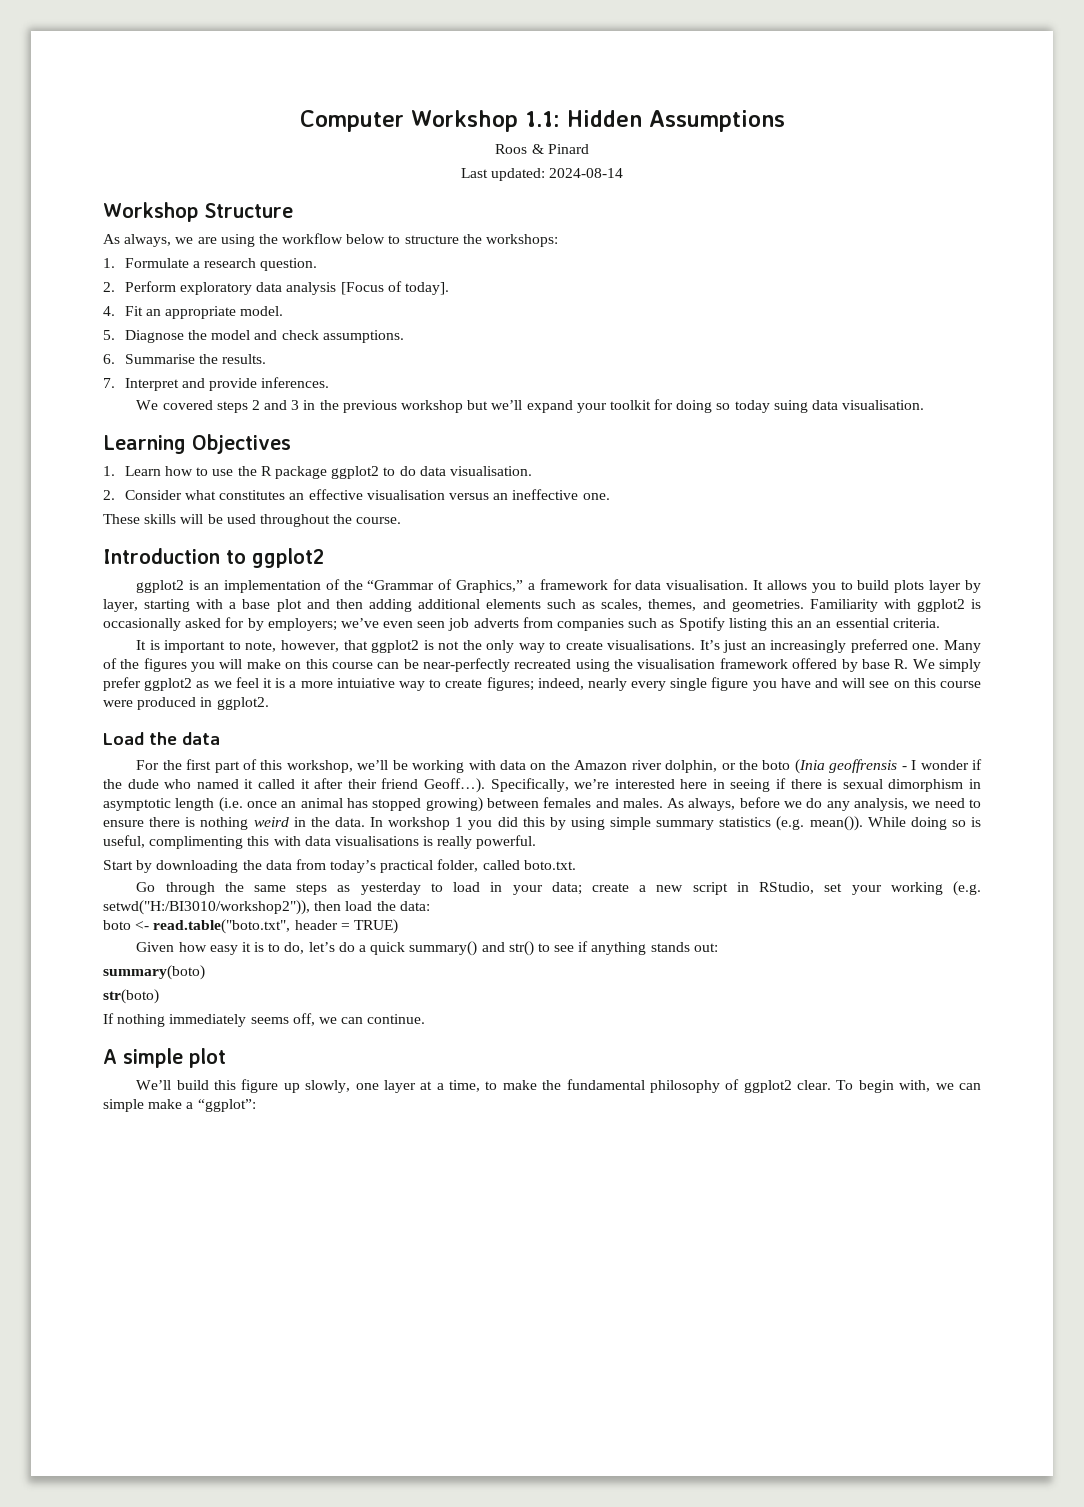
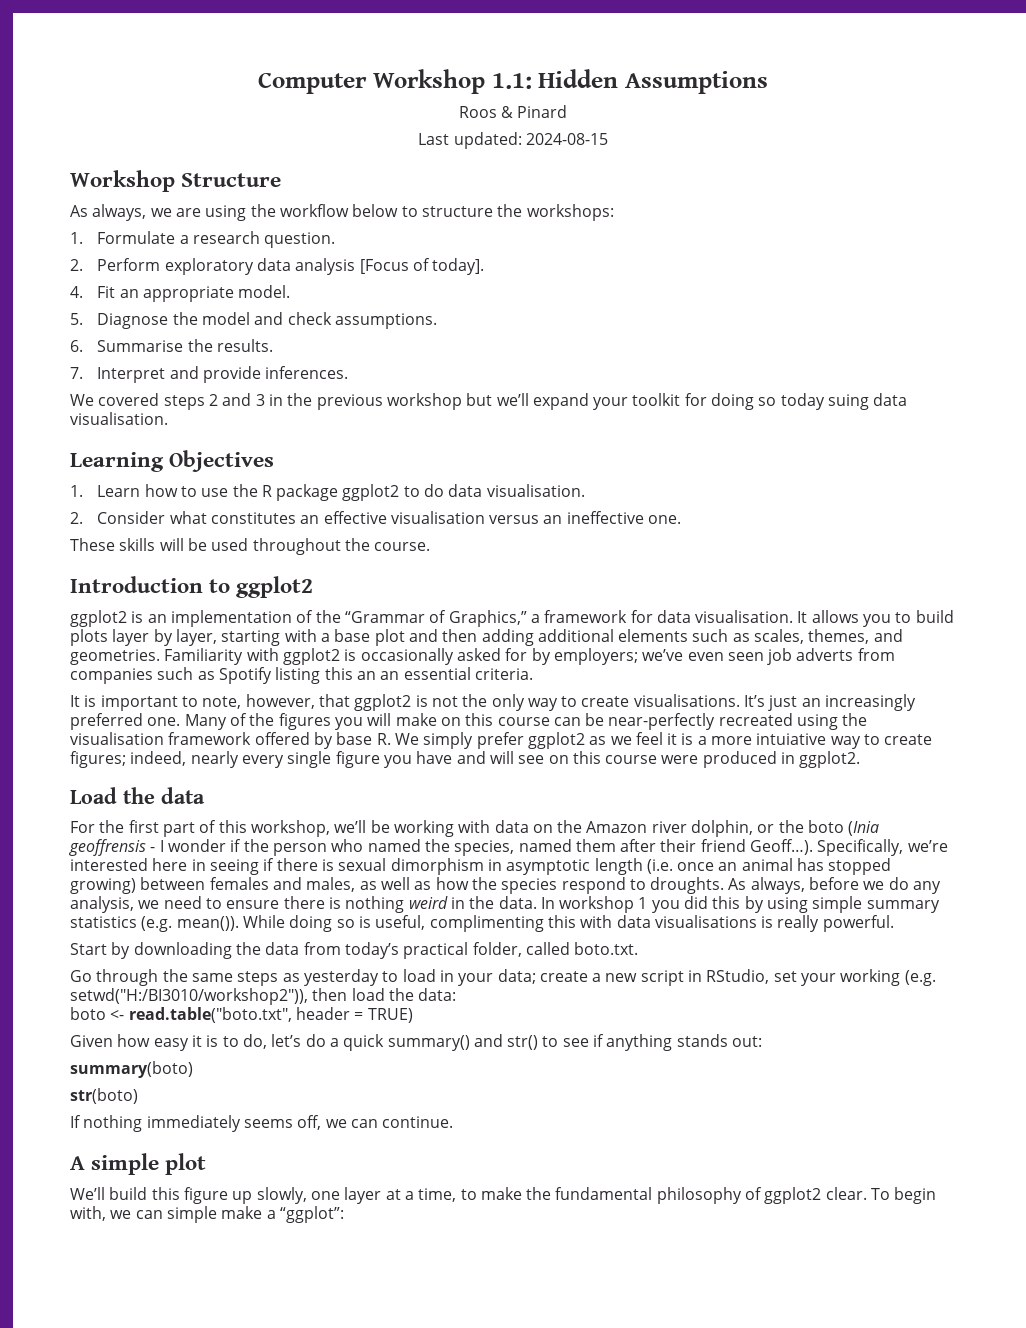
- Last updated: 2024-08-14
+ Last updated: 2024-08-15
- For the first part of this workshop, we’ll be working with data on the Amazon river dolphin, or the boto (Inia geoffrensis - I wonder if the dude who named it called it after their friend Geoff…).
+ For the first part of this workshop, we’ll be working with data on the Amazon river dolphin, or the boto (Inia geoffrensis - I wonder if the person who named the species, named them after their friend Geoff…).
- Specifically, we’re interested here in seeing if there is sexual dimorphism in asymptotic length (i.e. once an animal has stopped growing) between females and males.
+ Specifically, we’re interested here in seeing if there is sexual dimorphism in asymptotic length (i.e. once an animal has stopped growing) between females and males, as well as how the species respond to droughts.

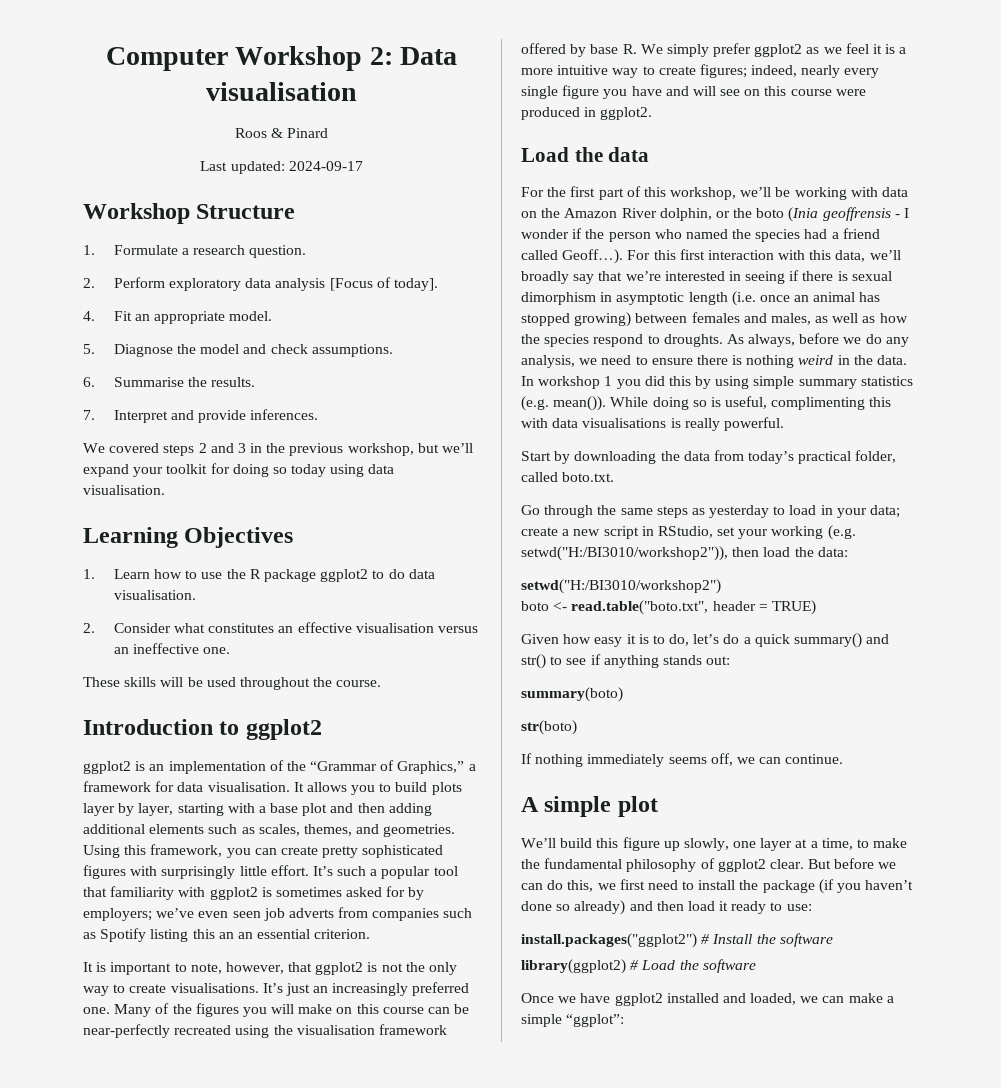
- Computer Workshop 1.1: Hidden Assumptions
+ Computer Workshop 2: Data visualisation
- Last updated: 2024-08-15
+ Last updated: 2024-09-17
- As always, we are using the workflow below to structure the workshops:
- We covered steps 2 and 3 in the previous workshop but we’ll expand your toolkit for doing so today suing data visualisation.
+ We covered steps 2 and 3 in the previous workshop, but we’ll expand your toolkit for doing so today using data visualisation.
- Familiarity with ggplot2 is occasionally asked for by employers; we’ve even seen job adverts from companies such as Spotify listing this an an essential criteria.
+ Using this framework, you can create pretty sophisticated figures with surprisingly little effort. It’s such a popular tool that familiarity with ggplot2 is sometimes asked for by employers; we’ve even seen job adverts from companies such as Spotify listing this an an essential criterion.
- Many of the figures you will make on this course can be near-perfectly recreated using the visualisation framework offered by base R. We simply prefer ggplot2 as we feel it is a more intuiative way to create figures; indeed, nearly every single figure you have and will see on this course were produced in ggplot2.
+ Many of the figures you will make on this course can be near-perfectly recreated using the visualisation framework offered by base R. We simply prefer ggplot2 as we feel it is a more intuitive way to create figures; indeed, nearly every single figure you have and will see on this course were produced in ggplot2.
- For the first part of this workshop, we’ll be working with data on the Amazon river dolphin, or the boto (Inia geoffrensis - I wonder if the person who named the species, named them after their friend Geoff…). Specifically, we’re interested here in seeing if there is sexual dimorphism in asymptotic length (i.e. once an animal has stopped growing) between females and males, as well as how the species respond to droughts.
+ For the first part of this workshop, we’ll be working with data on the Amazon River dolphin, or the boto (Inia geoffrensis - I wonder if the person who named the species had a friend called Geoff…). For this first interaction with this data, we’ll broadly say that we’re interested in seeing if there is sexual dimorphism in asymptotic length (i.e. once an animal has stopped growing) between females and males, as well as how the species respond to droughts.
+ setwd("H:/BI3010/workshop2")
- To begin with, we can simple make a “ggplot”:
+ But before we can do this, we first need to install the package (if you haven’t done so already) and then load it ready to use:
+ install.packages("ggplot2") # Install the software
+ library(ggplot2) # Load the software
+ Once we have ggplot2 installed and loaded, we can make a simple “ggplot”:

